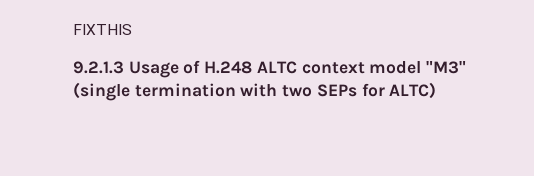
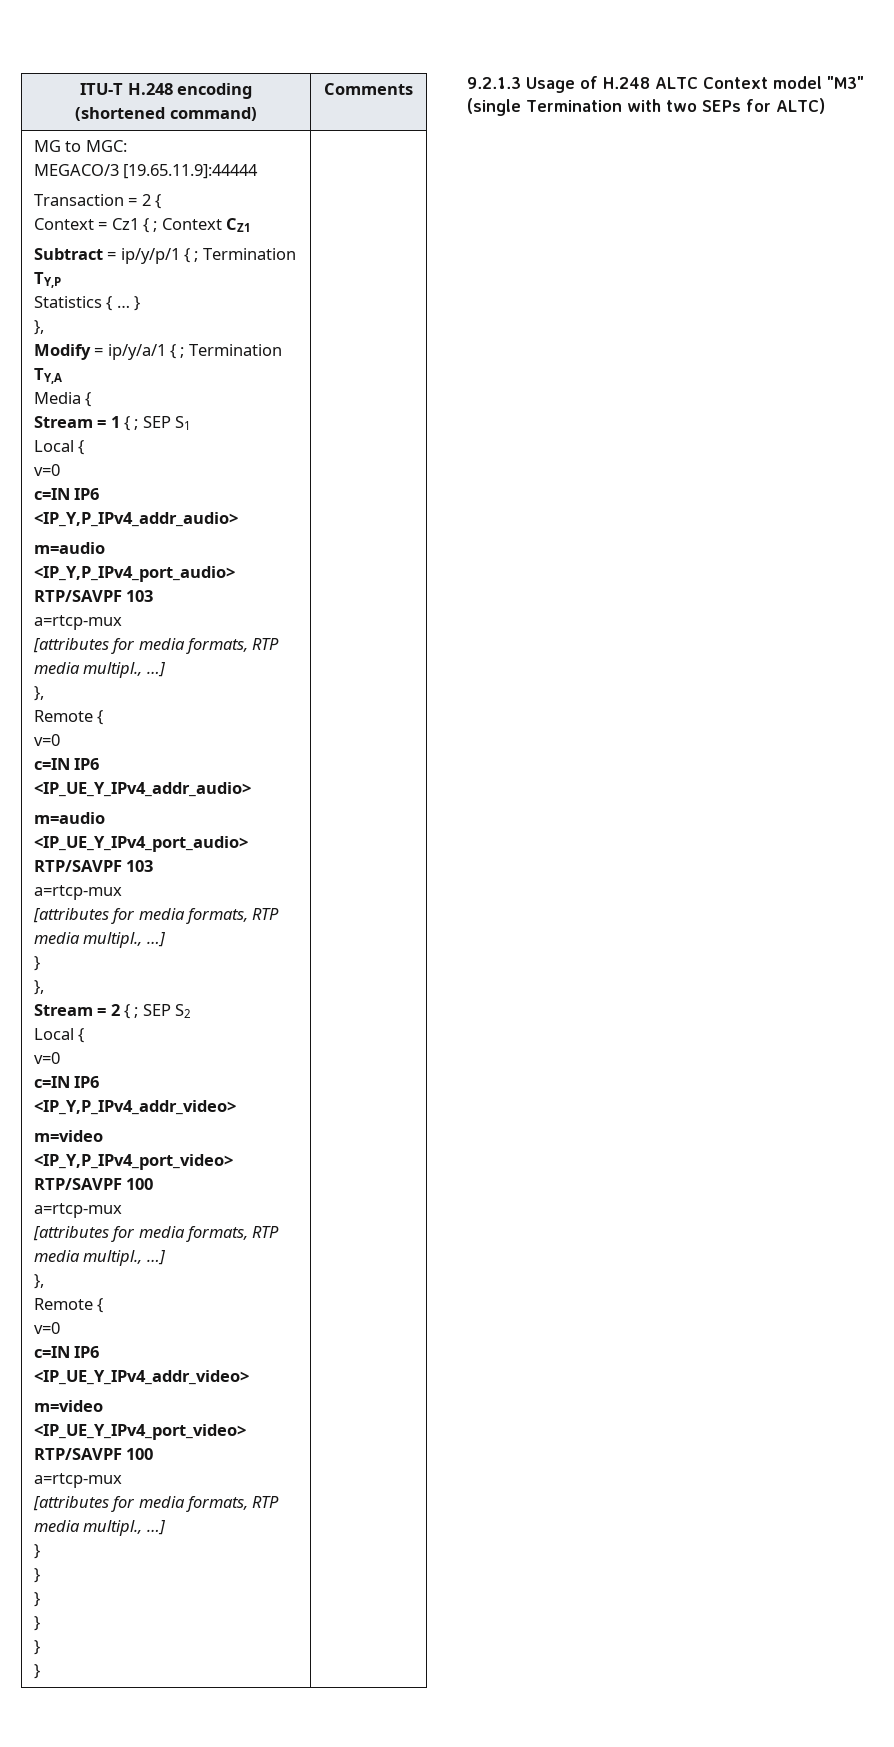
- FIXTHIS
+ ITU-T H.248 encoding (shortened command) | Comments
+ MG to MGC:
+ MEGACO/3 [19.65.11.9]:44444
+ Transaction = 2 {
+ Context = Cz1 { ; Context CZ1
+ Subtract = ip/y/p/1 { ; Termination TY,P
+ Statistics { … }
+ },
+ Modify = ip/y/a/1 { ; Termination TY,A
+ Media {
+ Stream = 1 { ; SEP S1
+ Local {
+ v=0
+ c=IN IP6 <IP_Y,P_IPv4_addr_audio>
+ m=audio <IP_Y,P_IPv4_port_audio> RTP/SAVPF 103
+ a=rtcp-mux
+ [attributes for media formats, RTP media multipl., …]
+ },
+ Remote {
+ v=0
+ c=IN IP6 <IP_UE_Y_IPv4_addr_audio>
+ m=audio <IP_UE_Y_IPv4_port_audio> RTP/SAVPF 103
+ a=rtcp-mux
+ [attributes for media formats, RTP media multipl., …]
+ }
+ },
+ Stream = 2 { ; SEP S2
+ Local {
+ v=0
+ c=IN IP6 <IP_Y,P_IPv4_addr_video>
+ m=video <IP_Y,P_IPv4_port_video> RTP/SAVPF 100
+ a=rtcp-mux
+ [attributes for media formats, RTP media multipl., …]
+ },
+ Remote {
+ v=0
+ c=IN IP6 <IP_UE_Y_IPv4_addr_video>
+ m=video <IP_UE_Y_IPv4_port_video> RTP/SAVPF 100
+ a=rtcp-mux
+ [attributes for media formats, RTP media multipl., …]
+ }
+ }
+ }
+ }
+ }
+ }
- 9.2.1.3 Usage of H.248 ALTC context model "M3" (single termination with two SEPs for ALTC)
+ 9.2.1.3 Usage of H.248 ALTC Context model "M3" (single Termination with two SEPs for ALTC)

